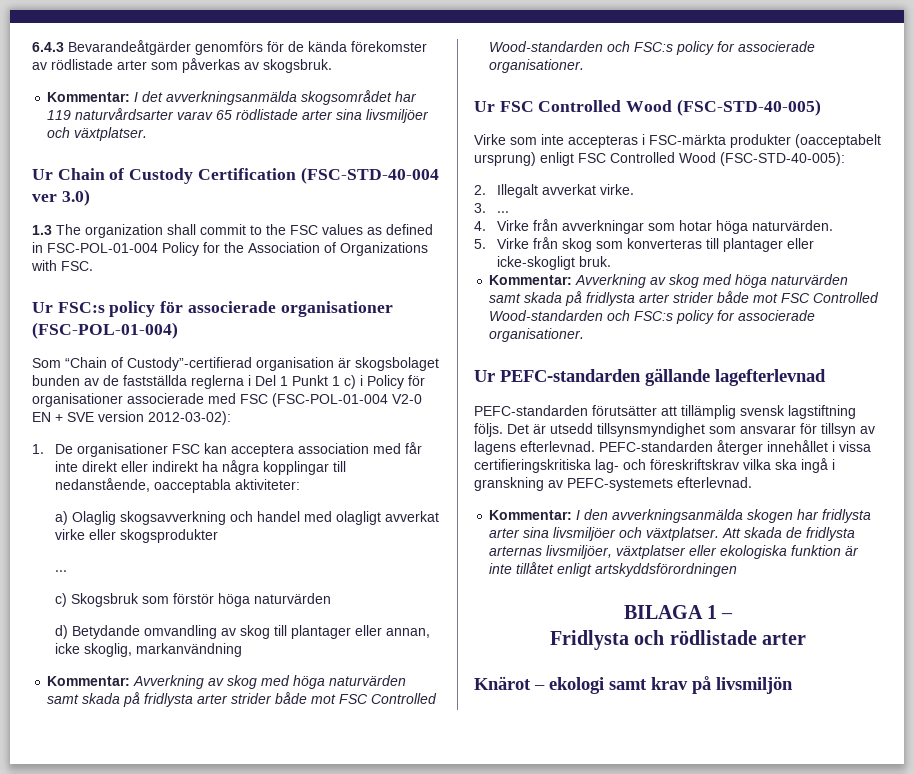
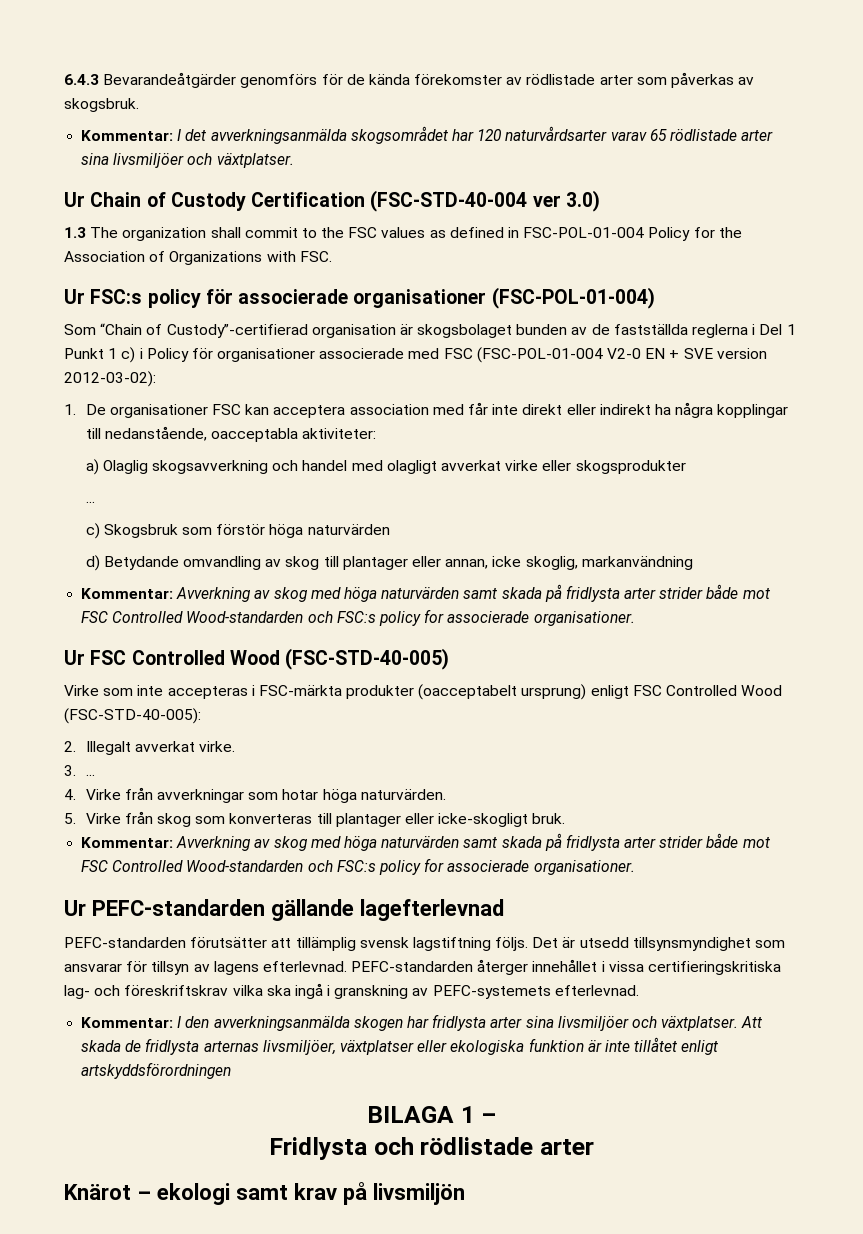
- Kommentar: I det avverkningsanmälda skogsområdet har 119 naturvårdsarter varav 65 rödlistade arter sina livsmiljöer och växtplatser.
+ Kommentar: I det avverkningsanmälda skogsområdet har 120 naturvårdsarter varav 65 rödlistade arter sina livsmiljöer och växtplatser.

